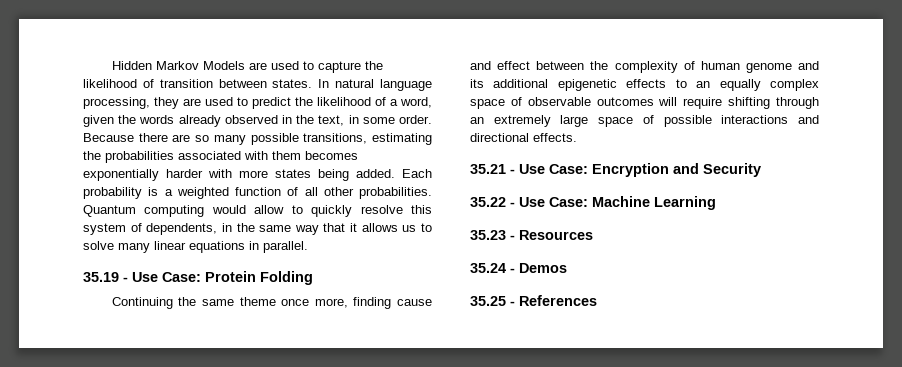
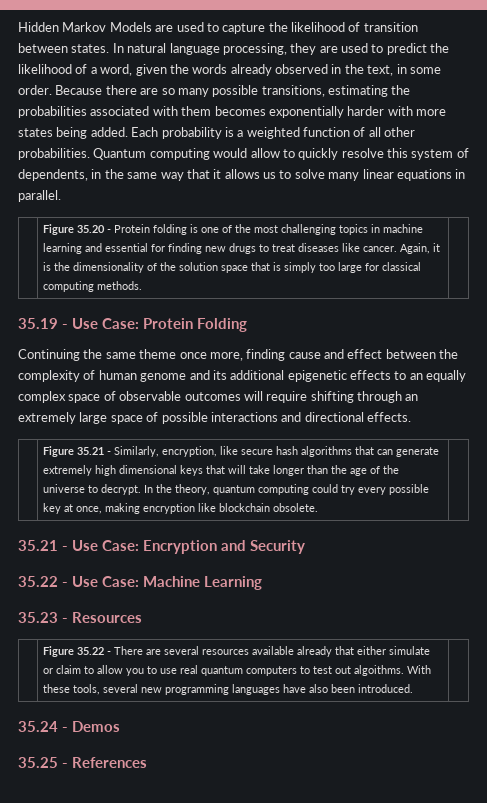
+ Figure 35.20 - Protein folding is one of the most challenging topics in machine learning and essential for finding new drugs to treat diseases like cancer. Again, it is the dimensionality of the solution space that is simply too large for classical computing methods.
+ Figure 35.21 - Similarly, encryption, like secure hash algorithms that can generate extremely high dimensional keys that will take longer than the age of the universe to decrypt. In the theory, quantum computing could try every possible key at once, making encryption like blockchain obsolete.
+ | Figure 35.22 - There are several resources available already that either simulate or claim to allow you to use real quantum computers to test out algoithms. With these tools, several new programming languages have also been introduced. |

